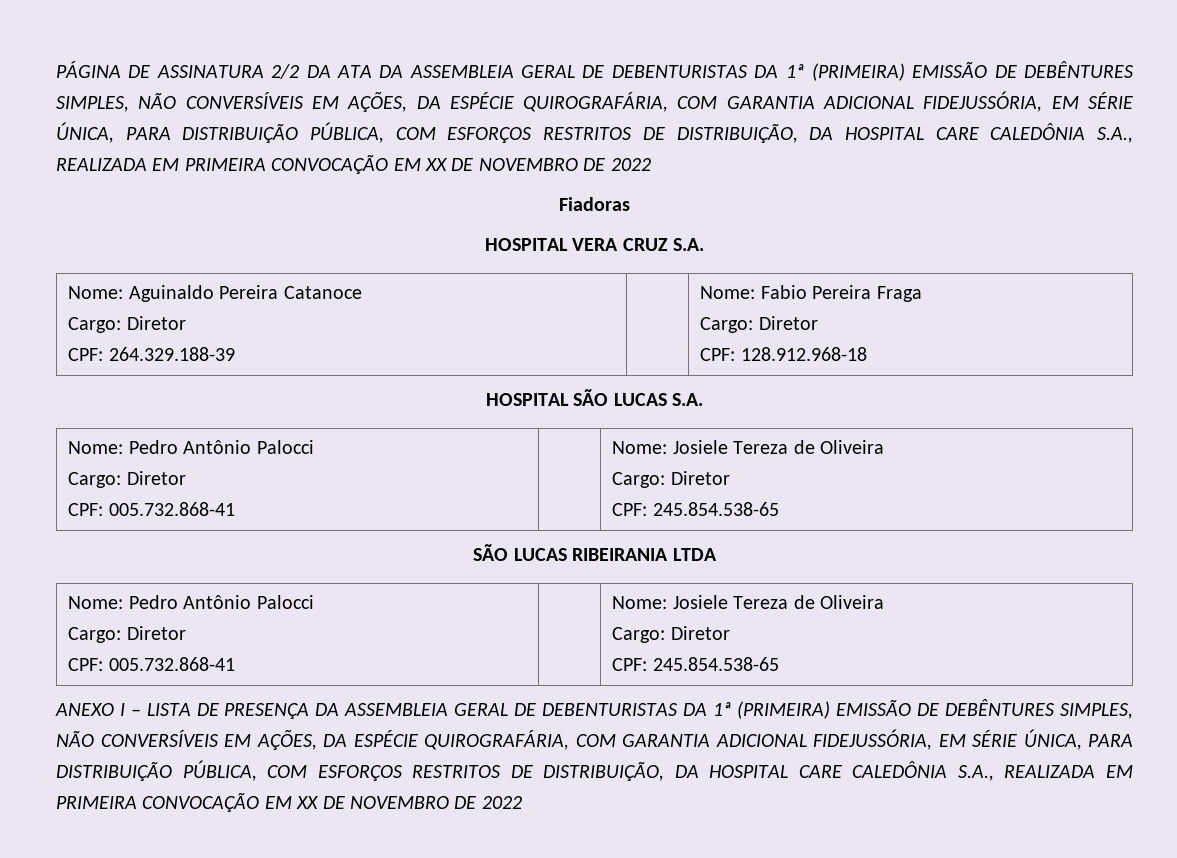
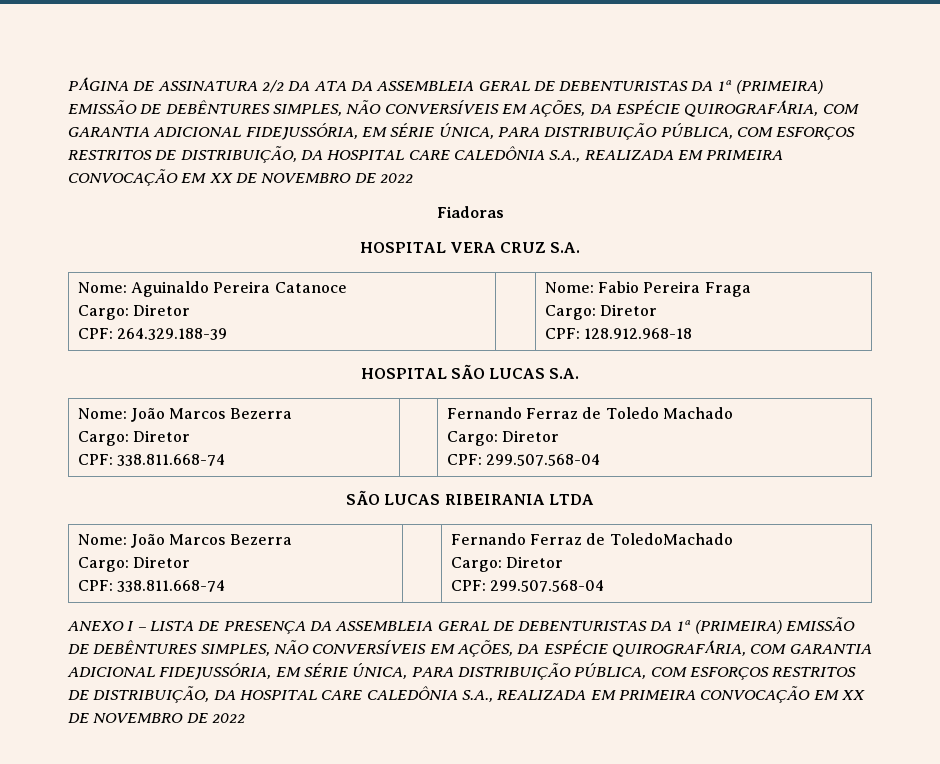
  HOSPITAL SÃO LUCAS S.A.
- Nome: Pedro Antônio Palocci
+ Nome: João Marcos Bezerra
  Cargo: Diretor
- CPF: 005.732.868-41 | | Nome: Josiele Tereza de Oliveira
+ CPF: 338.811.668-74 | | Fernando Ferraz de Toledo Machado
  Cargo: Diretor
- CPF: 245.854.538-65
+ CPF: 299.507.568-04
  SÃO LUCAS RIBEIRANIA LTDA
- Nome: Pedro Antônio Palocci
+ Nome: João Marcos Bezerra
  Cargo: Diretor
- CPF: 005.732.868-41 | | Nome: Josiele Tereza de Oliveira
+ CPF: 338.811.668-74 | | Fernando Ferraz de ToledoMachado
  Cargo: Diretor
- CPF: 245.854.538-65
+ CPF: 299.507.568-04

